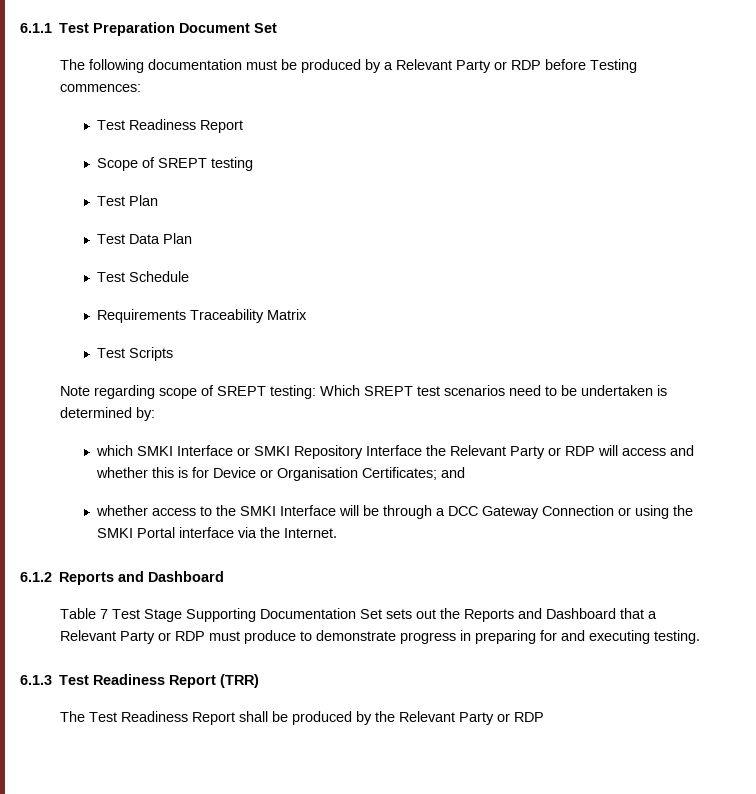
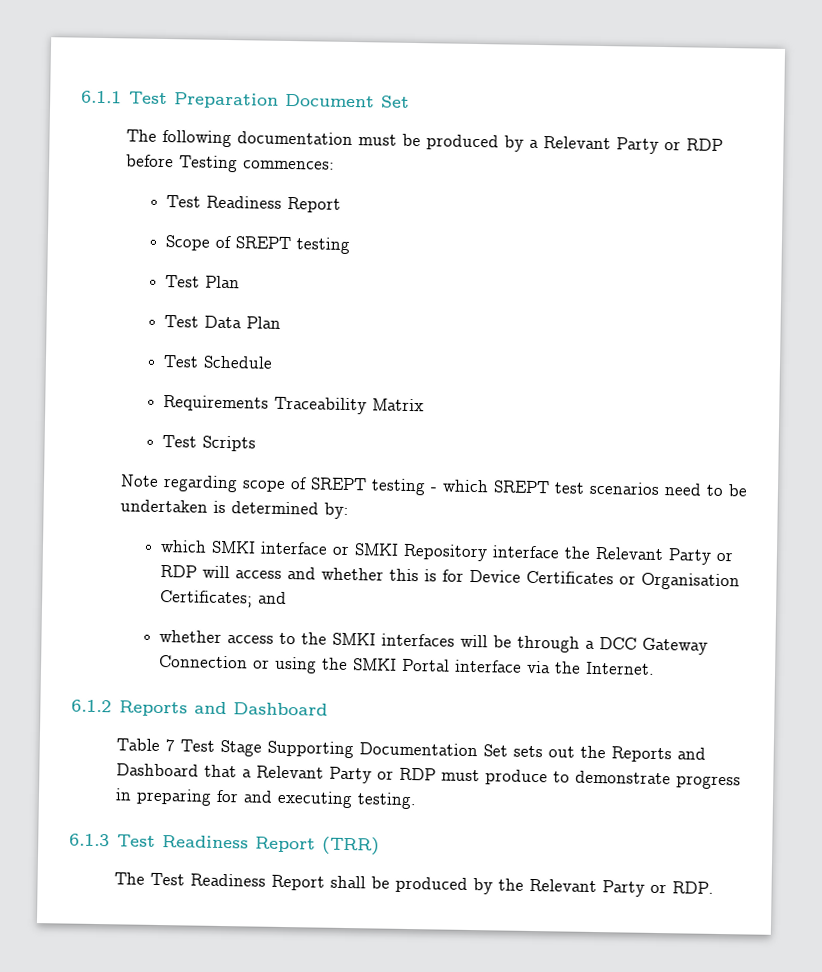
- Note regarding scope of SREPT testing: Which SREPT test scenarios need to be undertaken is determined by:
+ Note regarding scope of SREPT testing - which SREPT test scenarios need to be undertaken is determined by:
- which SMKI Interface or SMKI Repository Interface the Relevant Party or RDP will access and whether this is for Device or Organisation Certificates; and
+ which SMKI interface or SMKI Repository interface the Relevant Party or RDP will access and whether this is for Device Certificates or Organisation Certificates; and
- whether access to the SMKI Interface will be through a DCC Gateway Connection or using the SMKI Portal interface via the Internet.
+ whether access to the SMKI interfaces will be through a DCC Gateway Connection or using the SMKI Portal interface via the Internet.
- The Test Readiness Report shall be produced by the Relevant Party or RDP
+ The Test Readiness Report shall be produced by the Relevant Party or RDP.

